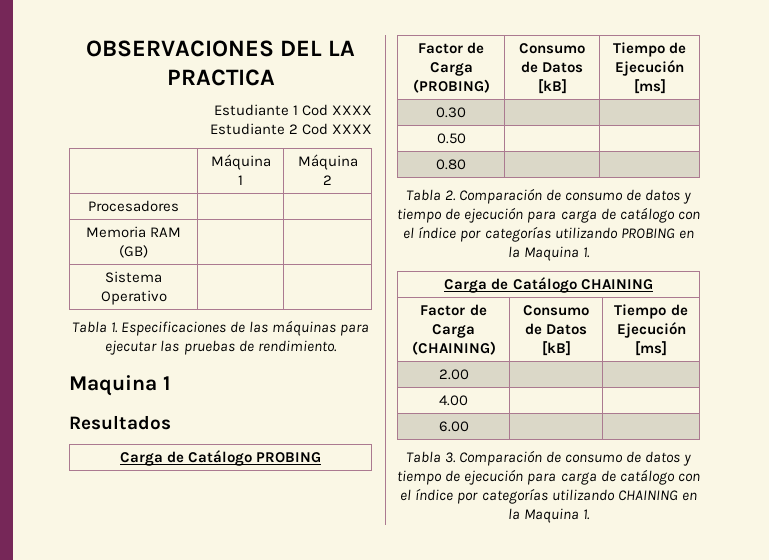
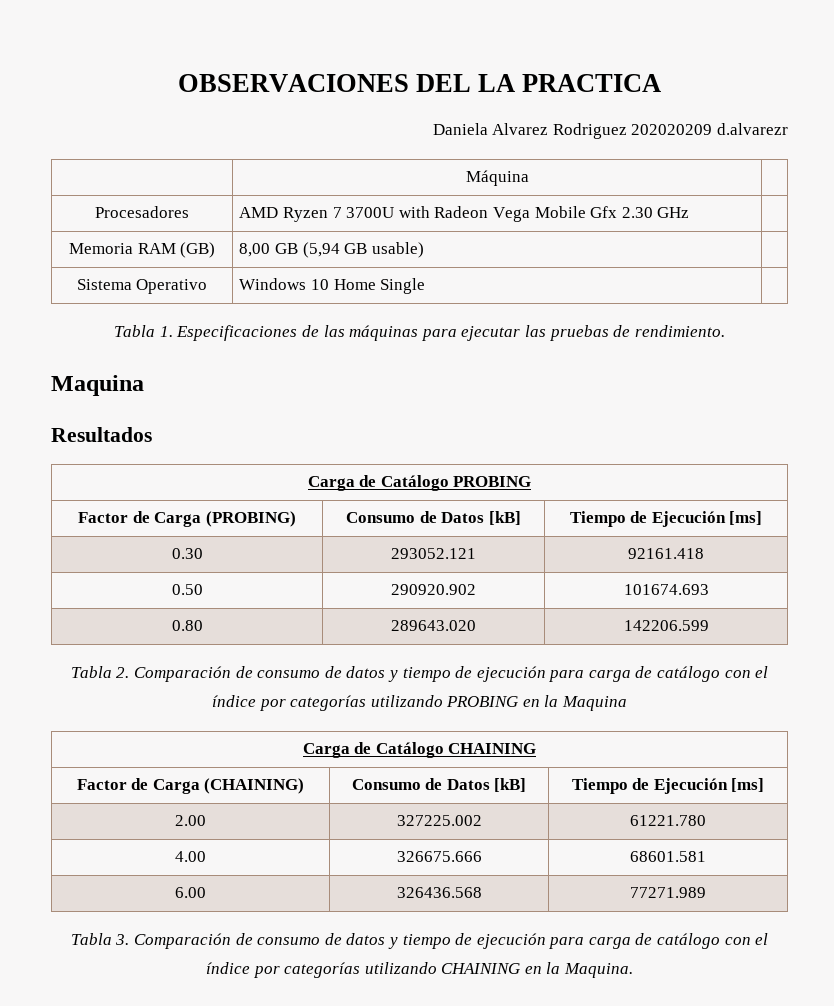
- Estudiante 1 Cod XXXX
- Estudiante 2 Cod XXXX
- | Máquina 1 | Máquina 2
- Procesadores | |
- Memoria RAM (GB) | |
- Sistema Operativo | |
+ Daniela Alvarez Rodriguez 202020209 d.alvarezr
+ | Máquina |
+ Procesadores | AMD Ryzen 7 3700U with Radeon Vega Mobile Gfx 2.30 GHz |
+ Memoria RAM (GB) | 8,00 GB (5,94 GB usable) |
+ Sistema Operativo | Windows 10 Home Single |
  Tabla 1. Especificaciones de las máquinas para ejecutar las pruebas de rendimiento.
- Maquina 1
+ Maquina
- 0.30 | |
+ 0.30 | 293052.121 | 92161.418
- 0.50 | |
+ 0.50 | 290920.902 | 101674.693
- 0.80 | |
+ 0.80 | 289643.020 | 142206.599
- Tabla 2. Comparación de consumo de datos y tiempo de ejecución para carga de catálogo con el índice por categorías utilizando PROBING en la Maquina 1.
+ Tabla 2. Comparación de consumo de datos y tiempo de ejecución para carga de catálogo con el índice por categorías utilizando PROBING en la Maquina
- 2.00 | |
+ 2.00 | 327225.002 | 61221.780
- 4.00 | |
+ 4.00 | 326675.666 | 68601.581
- 6.00 | |
+ 6.00 | 326436.568 | 77271.989
- Tabla 3. Comparación de consumo de datos y tiempo de ejecución para carga de catálogo con el índice por categorías utilizando CHAINING en la Maquina 1.
+ Tabla 3. Comparación de consumo de datos y tiempo de ejecución para carga de catálogo con el índice por categorías utilizando CHAINING en la Maquina.

